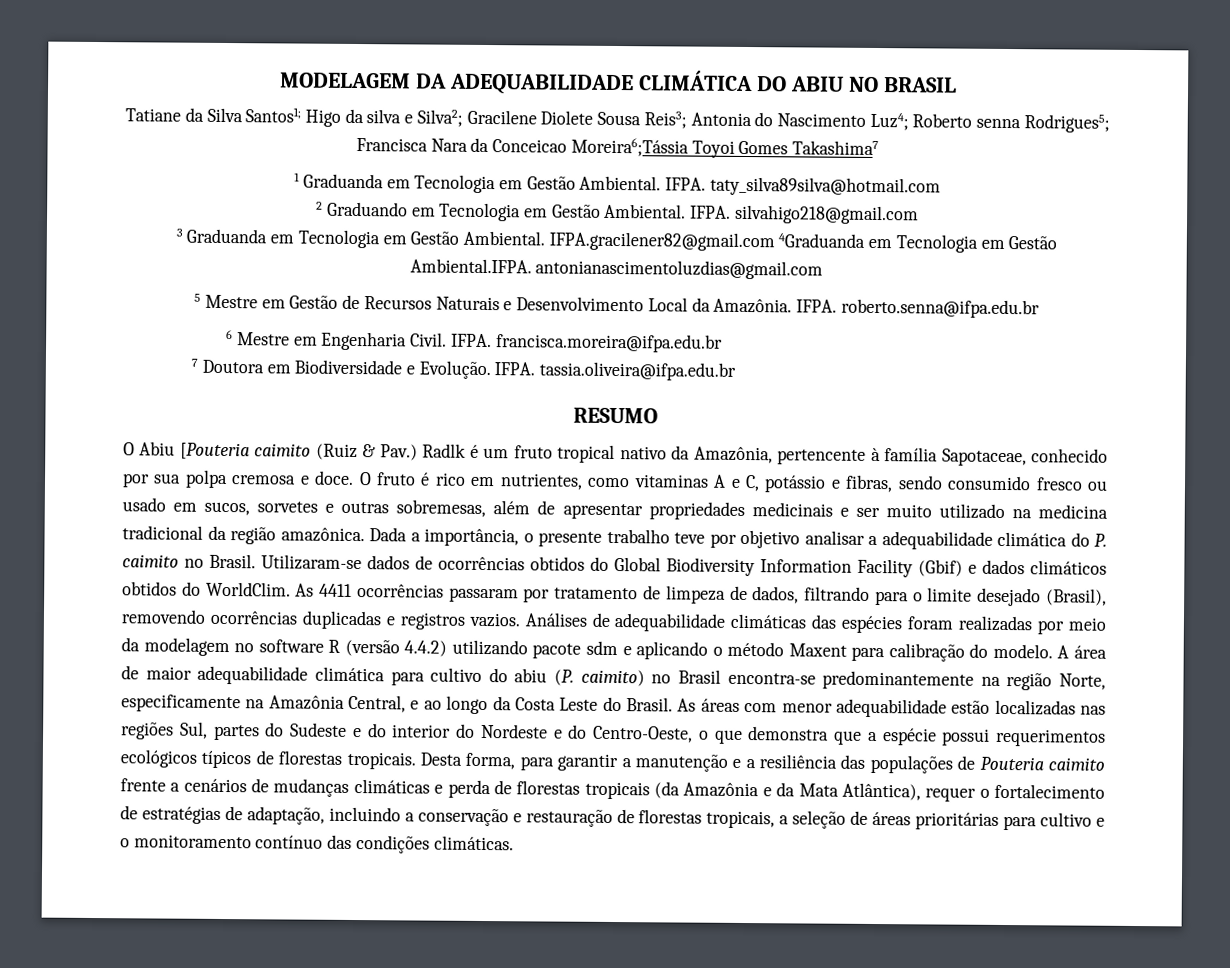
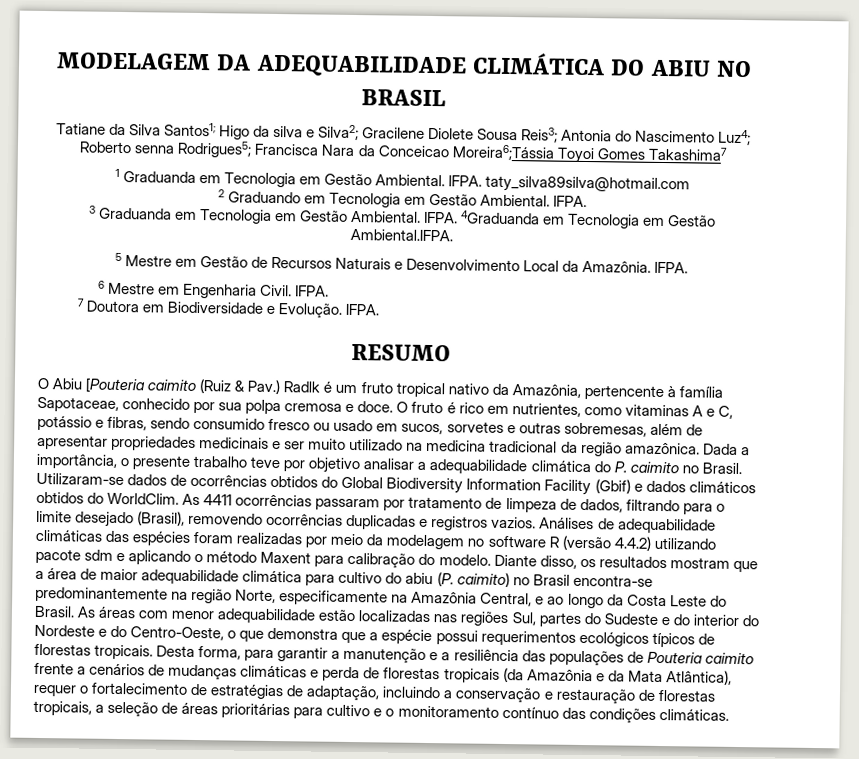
- 2 Graduando em Tecnologia em Gestão Ambiental. IFPA. silvahigo218@gmail.com
+ 2 Graduando em Tecnologia em Gestão Ambiental. IFPA.
- IFPA.gracilener82@gmail.com 4Graduanda em Tecnologia em Gestão Ambiental.IFPA. antonianascimentoluzdias@gmail.com
+ IFPA. 4Graduanda em Tecnologia em Gestão Ambiental.IFPA.
- 5 Mestre em Gestão de Recursos Naturais e Desenvolvimento Local da Amazônia. IFPA. roberto.senna@ifpa.edu.br
+ 5 Mestre em Gestão de Recursos Naturais e Desenvolvimento Local da Amazônia. IFPA.
- 6 Mestre em Engenharia Civil. IFPA. francisca.moreira@ifpa.edu.br
+ 6 Mestre em Engenharia Civil. IFPA.
- 7 Doutora em Biodiversidade e Evolução. IFPA. tassia.oliveira@ifpa.edu.br
+ 7 Doutora em Biodiversidade e Evolução. IFPA.
- A área de maior adequabilidade climática para cultivo do abiu (P. caimito) no Brasil encontra-se predominantemente na região Norte, especificamente na Amazônia Central, e ao longo da Costa Leste do Brasil.
+ Diante disso, os resultados mostram que a área de maior adequabilidade climática para cultivo do abiu (P. caimito) no Brasil encontra-se predominantemente na região Norte, especificamente na Amazônia Central, e ao longo da Costa Leste do Brasil.

